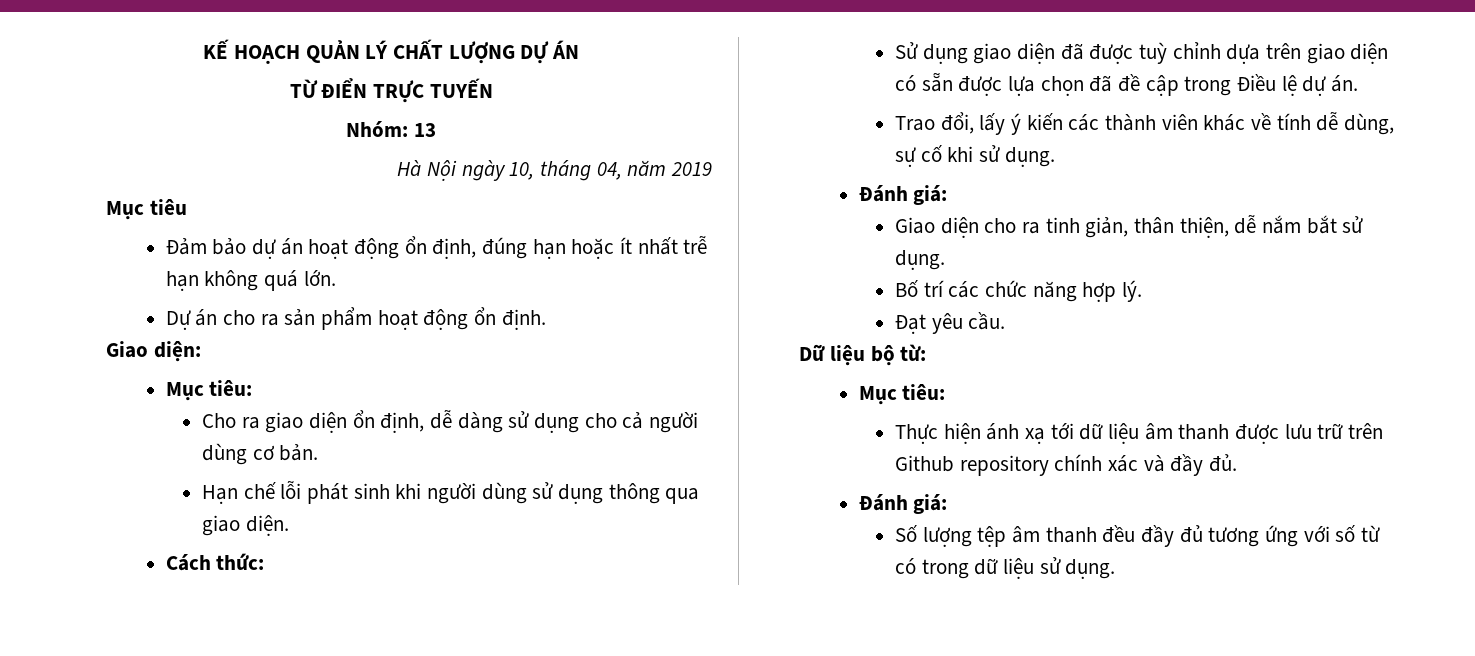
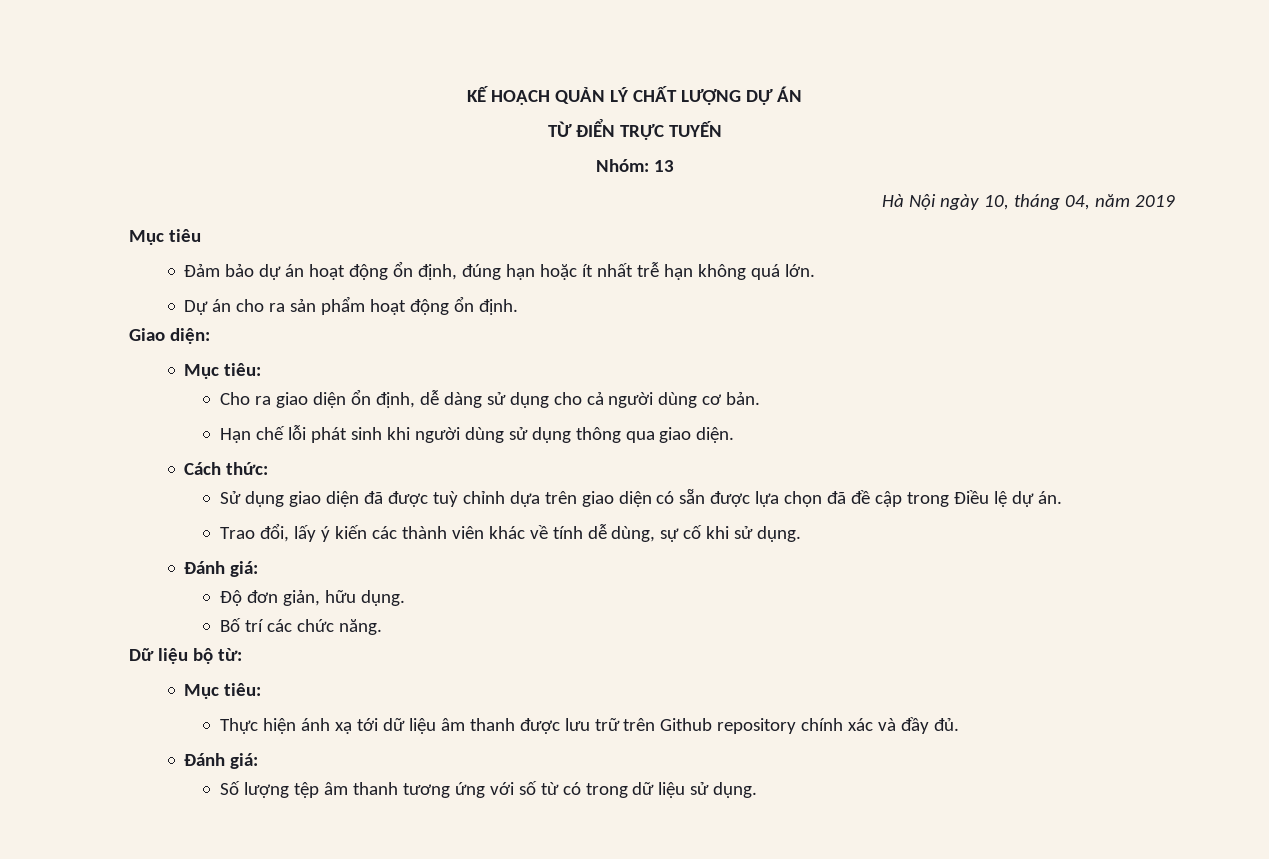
- Giao diện cho ra tinh giản, thân thiện, dễ nắm bắt sử dụng.
+ Độ đơn giản, hữu dụng.
- Bố trí các chức năng hợp lý.
- Đạt yêu cầu.
+ Bố trí các chức năng.
- Số lượng tệp âm thanh đều đầy đủ tương ứng với số từ có trong dữ liệu sử dụng.
+ Số lượng tệp âm thanh tương ứng với số từ có trong dữ liệu sử dụng.

